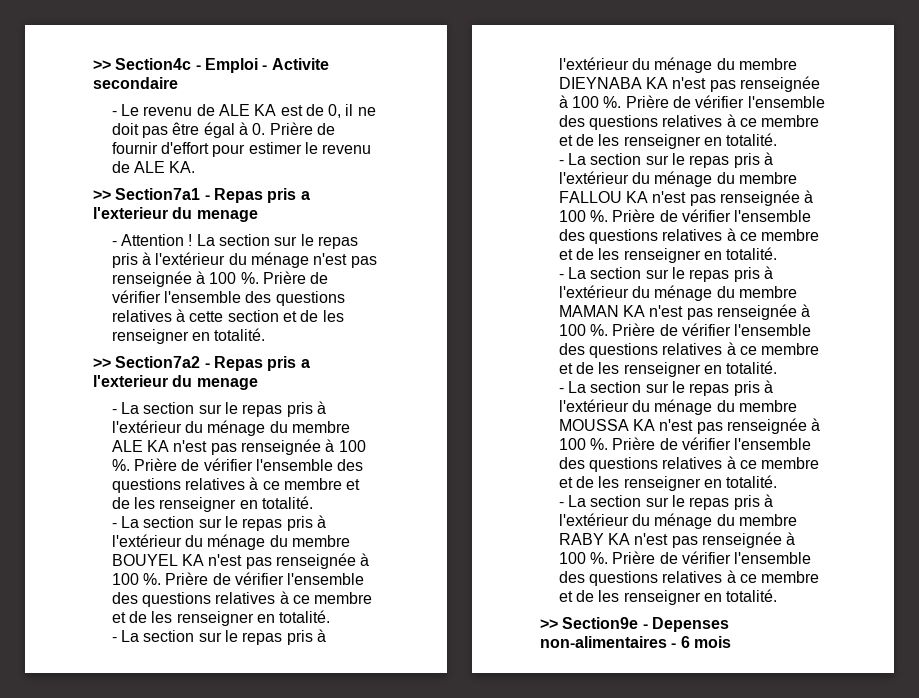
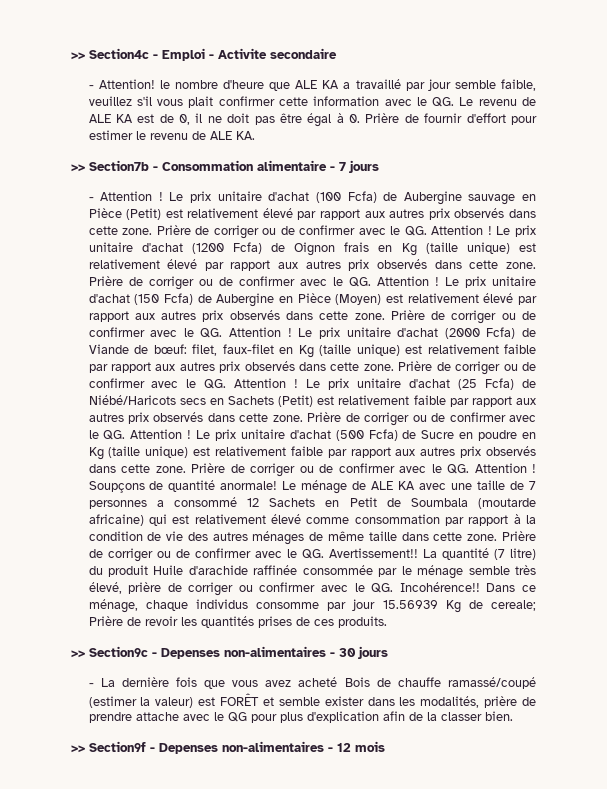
- - Le revenu de ALE KA est de 0, il ne doit pas être égal à 0. Prière de fournir d'effort pour estimer le revenu de ALE KA.
+ - Attention! le nombre d'heure que ALE KA a travaillé par jour semble faible, veuillez s'il vous plait confirmer cette information avec le QG. Le revenu de ALE KA est de 0, il ne doit pas être égal à 0. Prière de fournir d'effort pour estimer le revenu de ALE KA.
- >> Section7a1 - Repas pris a l'exterieur du menage
- - Attention ! La section sur le repas pris à l'extérieur du ménage n'est pas renseignée à 100 %. Prière de vérifier l'ensemble des questions relatives à cette section et de les renseigner en totalité.
- >> Section7a2 - Repas pris a l'exterieur du menage
- - La section sur le repas pris à l'extérieur du ménage du membre ALE KA n'est pas renseignée à 100 %. Prière de vérifier l'ensemble des questions relatives à ce membre et de les renseigner en totalité.
- - La section sur le repas pris à l'extérieur du ménage du membre BOUYEL KA n'est pas renseignée à 100 %. Prière de vérifier l'ensemble des questions relatives à ce membre et de les renseigner en totalité.
- - La section sur le repas pris à l'extérieur du ménage du membre DIEYNABA KA n'est pas renseignée à 100 %. Prière de vérifier l'ensemble des questions relatives à ce membre et de les renseigner en totalité.
- - La section sur le repas pris à l'extérieur du ménage du membre FALLOU KA n'est pas renseignée à 100 %. Prière de vérifier l'ensemble des questions relatives à ce membre et de les renseigner en totalité.
- - La section sur le repas pris à l'extérieur du ménage du membre MAMAN KA n'est pas renseignée à 100 %. Prière de vérifier l'ensemble des questions relatives à ce membre et de les renseigner en totalité.
- - La section sur le repas pris à l'extérieur du ménage du membre MOUSSA KA n'est pas renseignée à 100 %. Prière de vérifier l'ensemble des questions relatives à ce membre et de les renseigner en totalité.
- - La section sur le repas pris à l'extérieur du ménage du membre RABY KA n'est pas renseignée à 100 %. Prière de vérifier l'ensemble des questions relatives à ce membre et de les renseigner en totalité.
- >> Section9e - Depenses non-alimentaires - 6 mois
+ >> Section7b - Consommation alimentaire - 7 jours
+ - Attention ! Le prix unitaire d'achat (100 Fcfa) de Aubergine sauvage en Pièce (Petit) est relativement élevé par rapport aux autres prix observés dans cette zone. Prière de corriger ou de confirmer avec le QG. Attention ! Le prix unitaire d'achat (1200 Fcfa) de Oignon frais en Kg (taille unique) est relativement élevé par rapport aux autres prix observés dans cette zone. Prière de corriger ou de confirmer avec le QG. Attention ! Le prix unitaire d'achat (150 Fcfa) de Aubergine en Pièce (Moyen) est relativement élevé par rapport aux autres prix observés dans cette zone. Prière de corriger ou de confirmer avec le QG. Attention ! Le prix unitaire d'achat (2000 Fcfa) de Viande de bœuf: filet, faux-filet en Kg (taille unique) est relativement faible par rapport aux autres prix observés dans cette zone. Prière de corriger ou de confirmer avec le QG. Attention ! Le prix unitaire d'achat (25 Fcfa) de Niébé/Haricots secs en Sachets (Petit) est relativement faible par rapport aux autres prix observés dans cette zone. Prière de corriger ou de confirmer avec le QG. Attention ! Le prix unitaire d'achat (500 Fcfa) de Sucre en poudre en Kg (taille unique) est relativement faible par rapport aux autres prix observés dans cette zone. Prière de corriger ou de confirmer avec le QG. Attention ! Soupçons de quantité anormale! Le ménage de ALE KA avec une taille de 7 personnes a consommé 12 Sachets en Petit de Soumbala (moutarde africaine) qui est relativement élevé comme consommation par rapport à la condition de vie des autres ménages de même taille dans cette zone. Prière de corriger ou de confirmer avec le QG. Avertissement!! La quantité (7 litre) du produit Huile d'arachide raffinée consommée par le ménage semble très élevé, prière de corriger ou confirmer avec le QG. Incohérence!! Dans ce ménage, chaque individus consomme par jour 15.56939 Kg de cereale; Prière de revoir les quantités prises de ces produits.
+ >> Section9c - Depenses non-alimentaires - 30 jours
+ - La dernière fois que vous avez acheté Bois de chauffe ramassé/coupé (estimer la valeur) est FORÊT et semble exister dans les modalités, prière de prendre attache avec le QG pour plus d'explication afin de la classer bien.
+ >> Section9f - Depenses non-alimentaires - 12 mois

